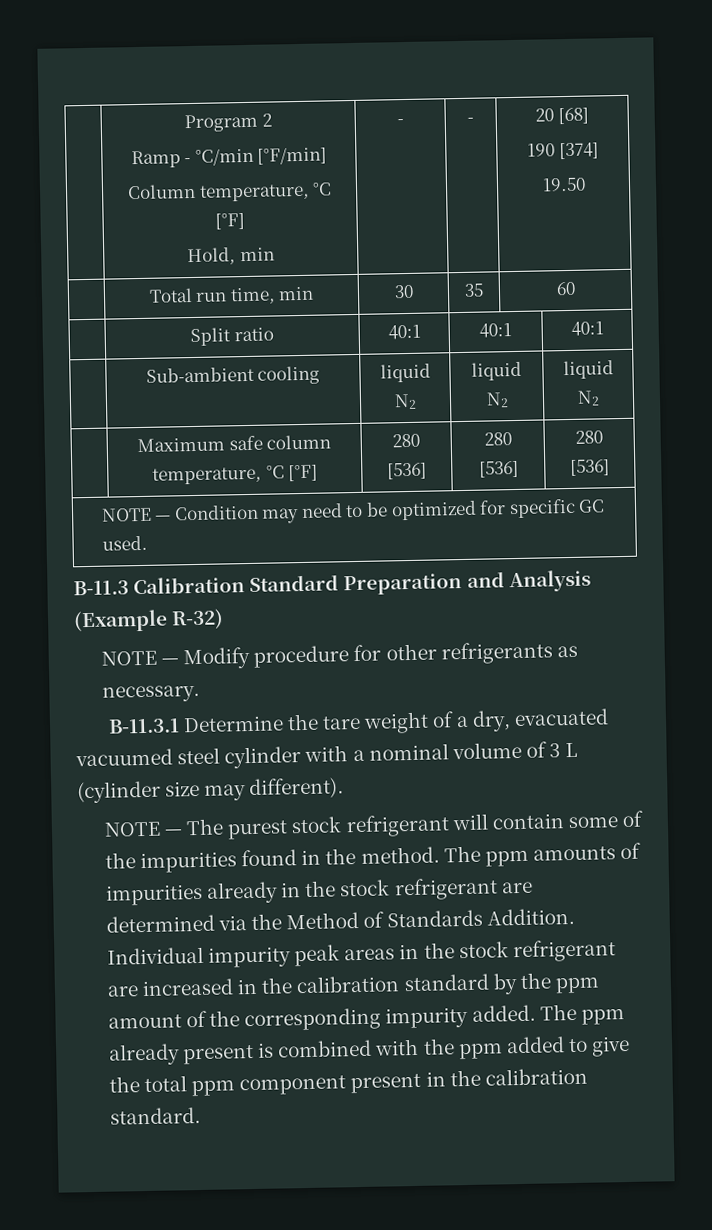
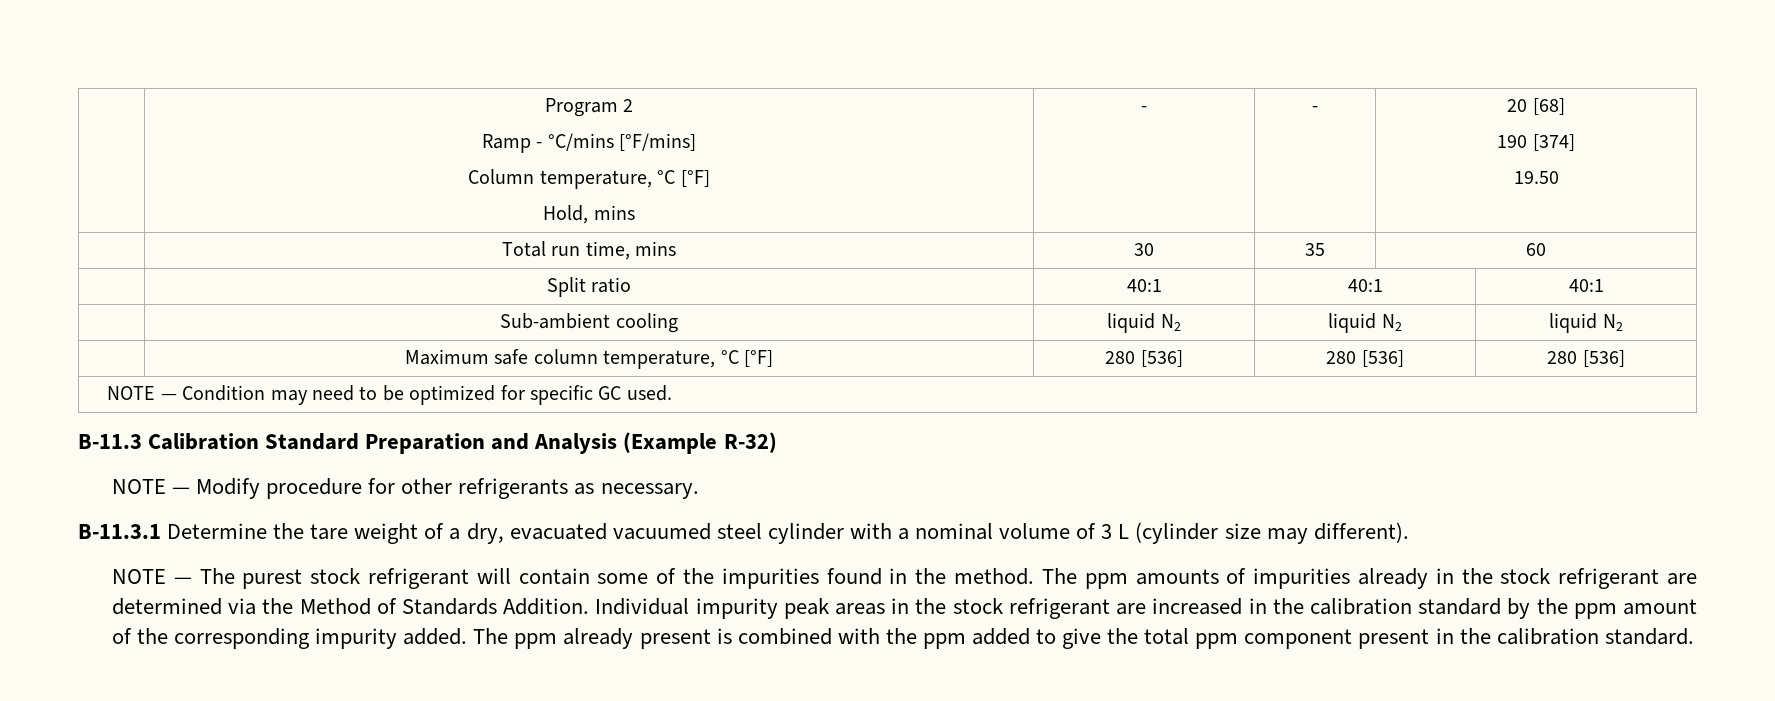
  | Program 2
- Ramp - °C/min [°F/min]
+ Ramp - °C/mins [°F/mins]
  Column temperature, °C [°F]
- Hold, min | - | - | 20 [68]
+ Hold, mins | - | - | 20 [68]
- | Total run time, min | 30 | 35 | 60
+ | Total run time, mins | 30 | 35 | 60

